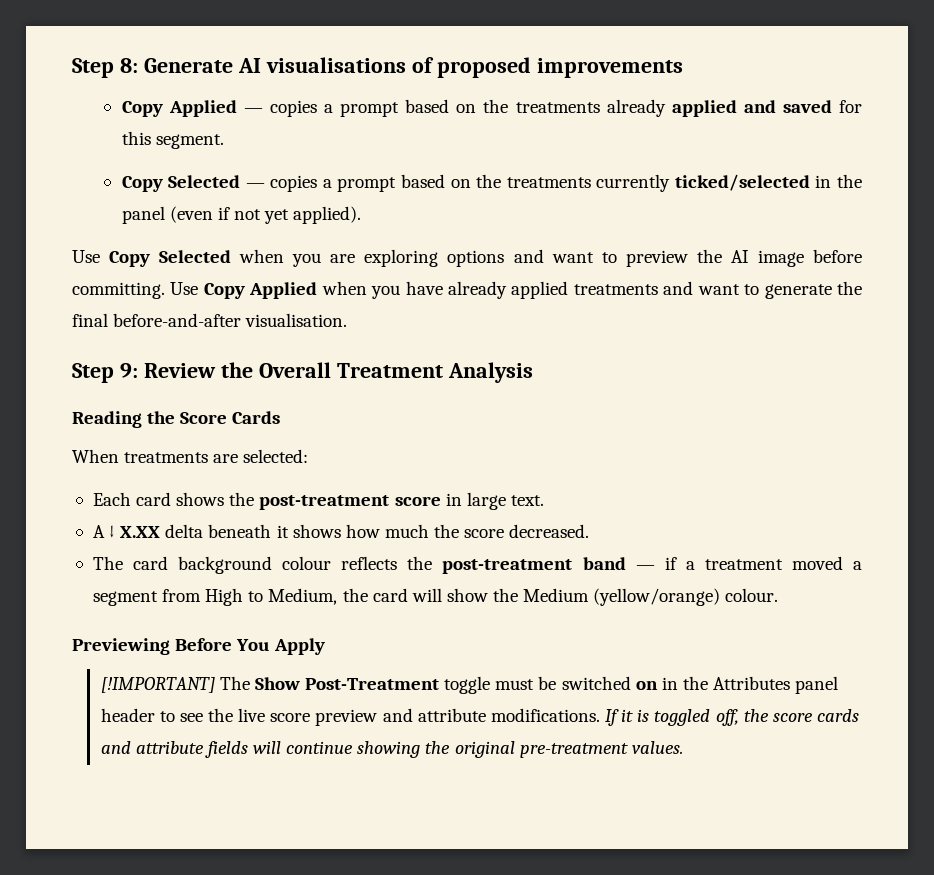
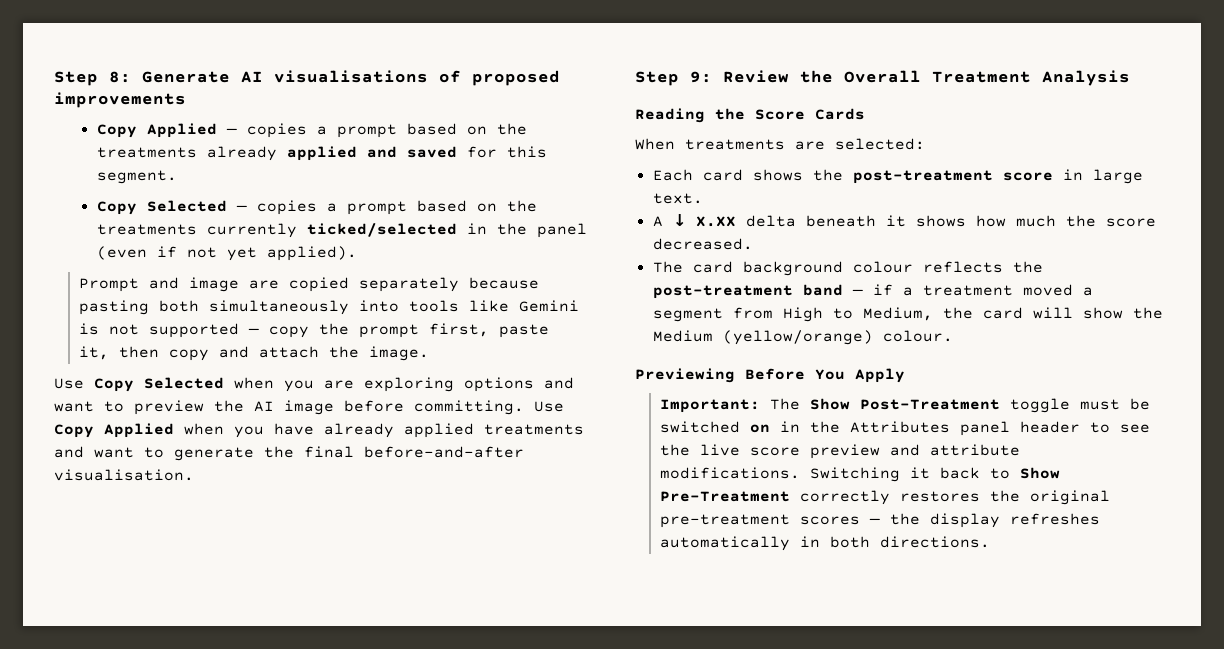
+ Prompt and image are copied separately because pasting both simultaneously into tools like Gemini is not supported — copy the prompt first, paste it, then copy and attach the image.
- [!IMPORTANT] The Show Post-Treatment toggle must be switched on in the Attributes panel header to see the live score preview and attribute modifications.
+ Important: The Show Post-Treatment toggle must be switched on in the Attributes panel header to see the live score preview and attribute modifications.
- If it is toggled off, the score cards and attribute fields will continue showing the original pre-treatment values.
+ Switching it back to Show Pre-Treatment correctly restores the original pre-treatment scores — the display refreshes automatically in both directions.

